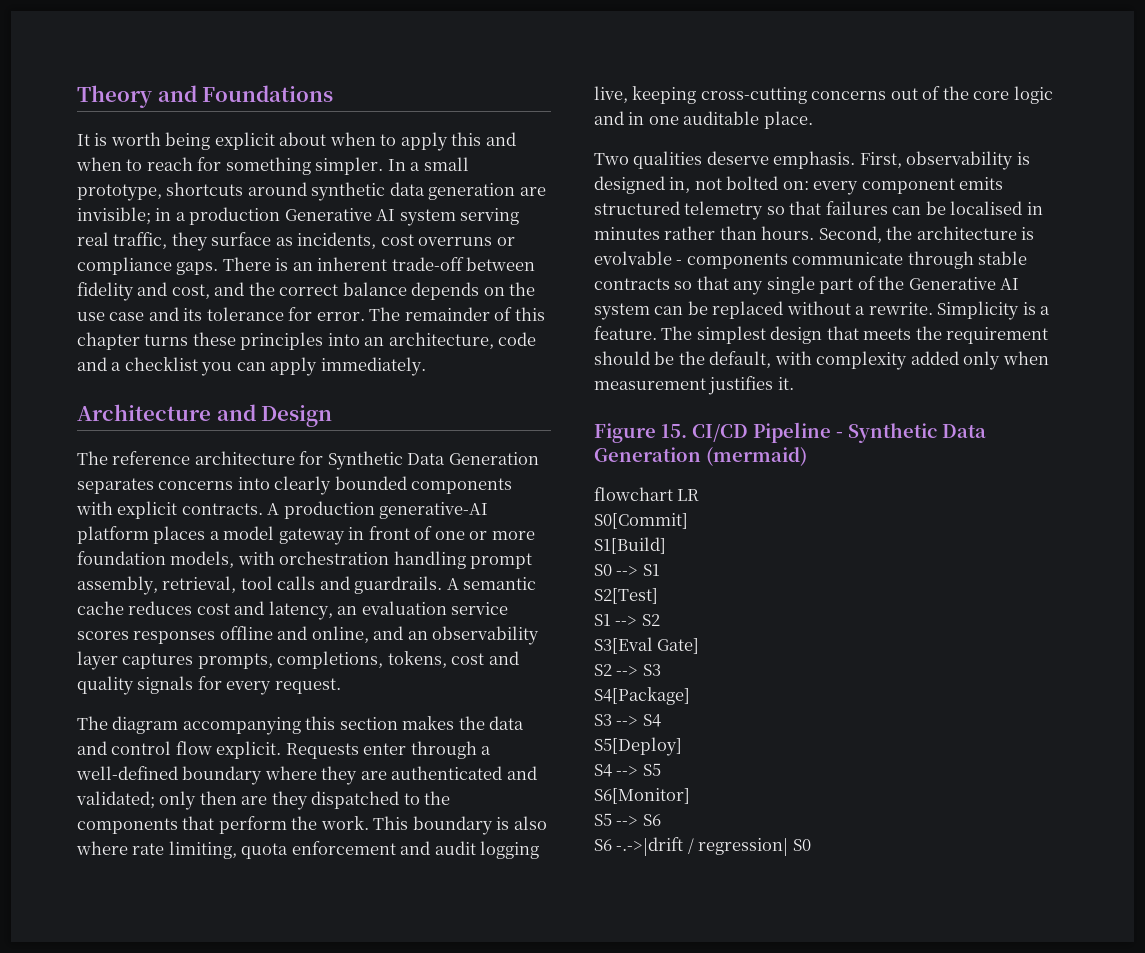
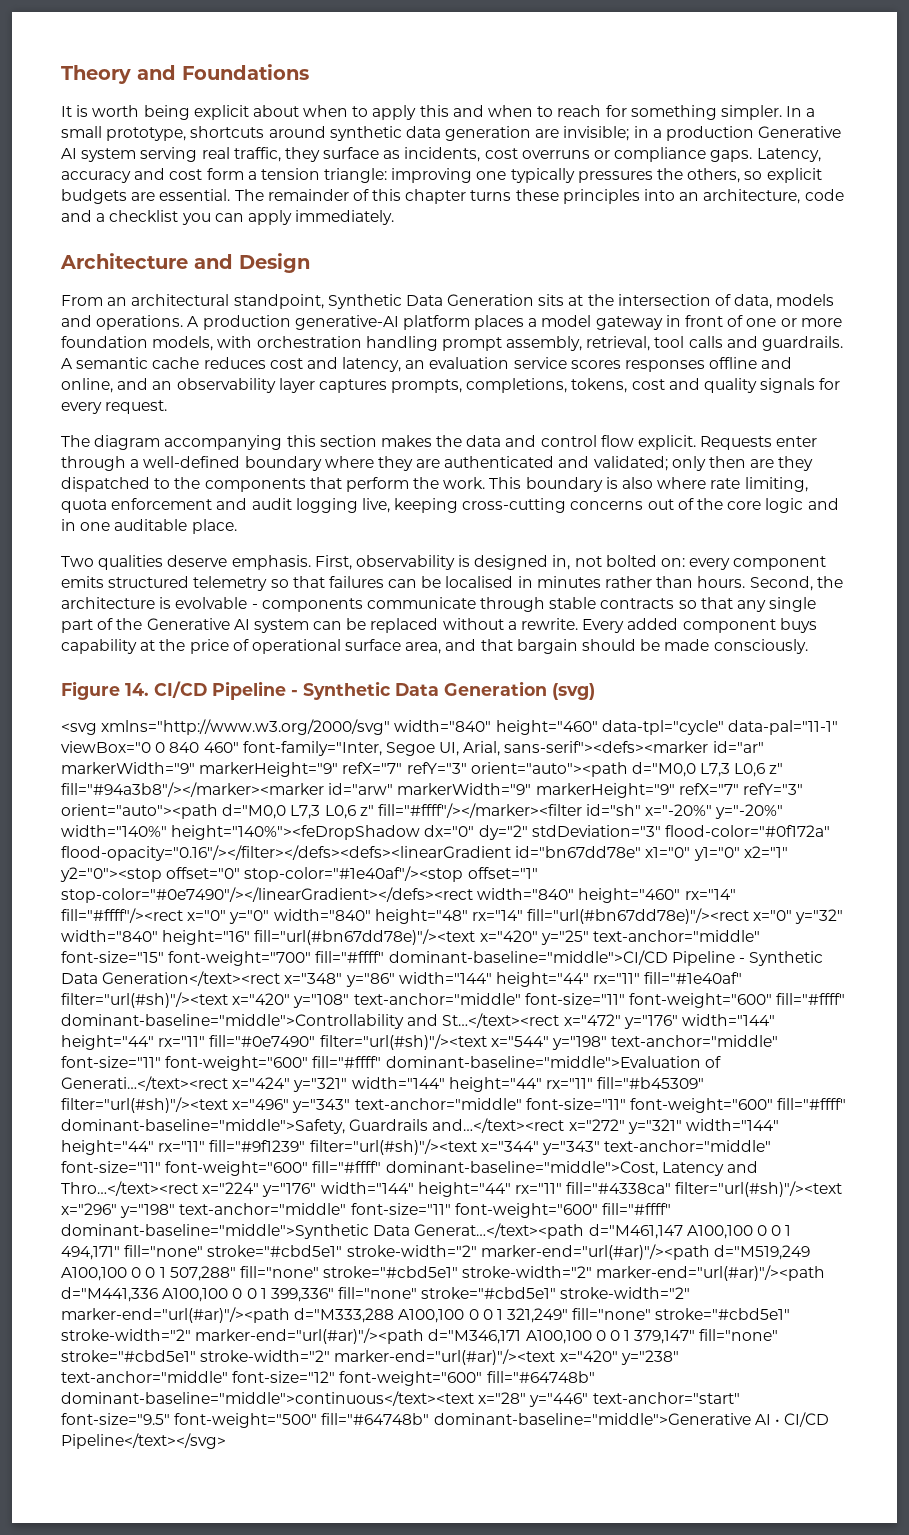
- There is an inherent trade-off between fidelity and cost, and the correct balance depends on the use case and its tolerance for error.
+ Latency, accuracy and cost form a tension triangle: improving one typically pressures the others, so explicit budgets are essential.
- The reference architecture for Synthetic Data Generation separates concerns into clearly bounded components with explicit contracts.
+ From an architectural standpoint, Synthetic Data Generation sits at the intersection of data, models and operations.
- Simplicity is a feature. The simplest design that meets the requirement should be the default, with complexity added only when measurement justifies it.
+ Every added component buys capability at the price of operational surface area, and that bargain should be made consciously.
- Figure 15. CI/CD Pipeline - Synthetic Data Generation (mermaid)
- flowchart LR
- S0[Commit]
- S1[Build]
- S0 --> S1
- S2[Test]
- S1 --> S2
- S3[Eval Gate]
- S2 --> S3
- S4[Package]
- S3 --> S4
- S5[Deploy]
- S4 --> S5
- S6[Monitor]
- S5 --> S6
- S6 -.->|drift / regression| S0
+ Figure 14. CI/CD Pipeline - Synthetic Data Generation (svg)
+ <svg xmlns="http://www.w3.org/2000/svg" width="840" height="460" data-tpl="cycle" data-pal="11-1" viewBox="0 0 840 460" font-family="Inter, Segoe UI, Arial, sans-serif"><defs><marker id="ar" markerWidth="9" markerHeight="9" refX="7" refY="3" orient="auto"><path d="M0,0 L7,3 L0,6 z" fill="#94a3b8"/></marker><marker id="arw" markerWidth="9" markerHeight="9" refX="7" refY="3" orient="auto"><path d="M0,0 L7,3 L0,6 z" fill="#ffff"/></marker><filter id="sh" x="-20%" y="-20%" width="140%" height="140%"><feDropShadow dx="0" dy="2" stdDeviation="3" flood-color="#0f172a" flood-opacity="0.16"/></filter></defs><defs><linearGradient id="bn67dd78e" x1="0" y1="0" x2="1" y2="0"><stop offset="0" stop-color="#1e40af"/><stop offset="1" stop-color="#0e7490"/></linearGradient></defs><rect width="840" height="460" rx="14" fill="#ffff"/><rect x="0" y="0" width="840" height="48" rx="14" fill="url(#bn67dd78e)"/><rect x="0" y="32" width="840" height="16" fill="url(#bn67dd78e)"/><text x="420" y="25" text-anchor="middle" font-size="15" font-weight="700" fill="#ffff" dominant-baseline="middle">CI/CD Pipeline - Synthetic Data Generation</text><rect x="348" y="86" width="144" height="44" rx="11" fill="#1e40af" filter="url(#sh)"/><text x="420" y="108" text-anchor="middle" font-size="11" font-weight="600" fill="#ffff" dominant-baseline="middle">Controllability and St…</text><rect x="472" y="176" width="144" height="44" rx="11" fill="#0e7490" filter="url(#sh)"/><text x="544" y="198" text-anchor="middle" font-size="11" font-weight="600" fill="#ffff" dominant-baseline="middle">Evaluation of Generati…</text><rect x="424" y="321" width="144" height="44" rx="11" fill="#b45309" filter="url(#sh)"/><text x="496" y="343" text-anchor="middle" font-size="11" font-weight="600" fill="#ffff" dominant-baseline="middle">Safety, Guardrails and…</text><rect x="272" y="321" width="144" height="44" rx="11" fill="#9f1239" filter="url(#sh)"/><text x="344" y="343" text-anchor="middle" font-size="11" font-weight="600" fill="#ffff" dominant-baseline="middle">Cost, Latency and Thro…</text><rect x="224" y="176" width="144" height="44" rx="11" fill="#4338ca" filter="url(#sh)"/><text x="296" y="198" text-anchor="middle" font-size="11" font-weight="600" fill="#ffff" dominant-baseline="middle">Synthetic Data Generat…</text><path d="M461,147 A100,100 0 0 1 494,171" fill="none" stroke="#cbd5e1" stroke-width="2" marker-end="url(#ar)"/><path d="M519,249 A100,100 0 0 1 507,288" fill="none" stroke="#cbd5e1" stroke-width="2" marker-end="url(#ar)"/><path d="M441,336 A100,100 0 0 1 399,336" fill="none" stroke="#cbd5e1" stroke-width="2" marker-end="url(#ar)"/><path d="M333,288 A100,100 0 0 1 321,249" fill="none" stroke="#cbd5e1" stroke-width="2" marker-end="url(#ar)"/><path d="M346,171 A100,100 0 0 1 379,147" fill="none" stroke="#cbd5e1" stroke-width="2" marker-end="url(#ar)"/><text x="420" y="238" text-anchor="middle" font-size="12" font-weight="600" fill="#64748b" dominant-baseline="middle">continuous</text><text x="28" y="446" text-anchor="start" font-size="9.5" font-weight="500" fill="#64748b" dominant-baseline="middle">Generative AI • CI/CD Pipeline</text></svg>

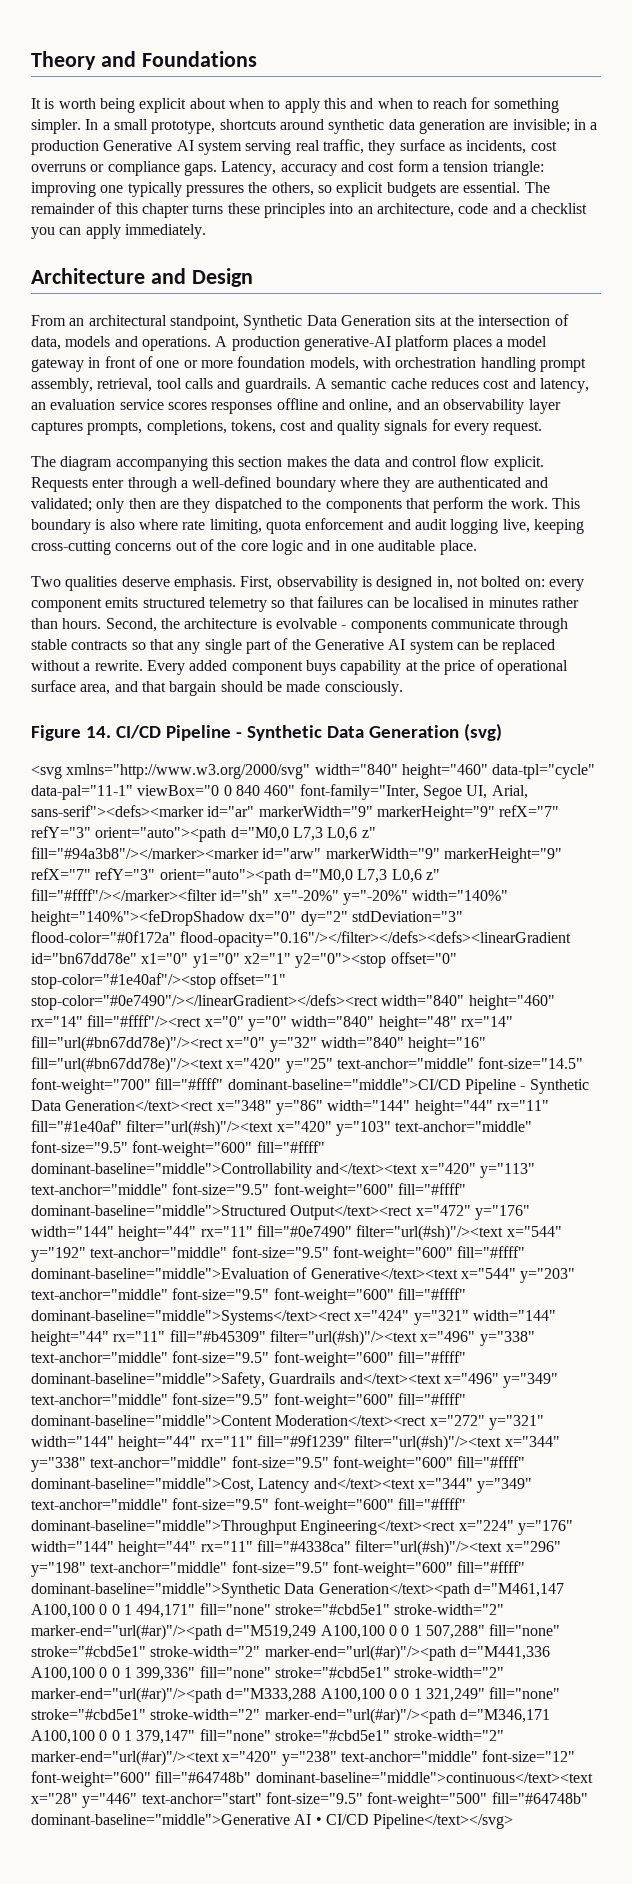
- <svg xmlns="http://www.w3.org/2000/svg" width="840" height="460" data-tpl="cycle" data-pal="11-1" viewBox="0 0 840 460" font-family="Inter, Segoe UI, Arial, sans-serif"><defs><marker id="ar" markerWidth="9" markerHeight="9" refX="7" refY="3" orient="auto"><path d="M0,0 L7,3 L0,6 z" fill="#94a3b8"/></marker><marker id="arw" markerWidth="9" markerHeight="9" refX="7" refY="3" orient="auto"><path d="M0,0 L7,3 L0,6 z" fill="#ffff"/></marker><filter id="sh" x="-20%" y="-20%" width="140%" height="140%"><feDropShadow dx="0" dy="2" stdDeviation="3" flood-color="#0f172a" flood-opacity="0.16"/></filter></defs><defs><linearGradient id="bn67dd78e" x1="0" y1="0" x2="1" y2="0"><stop offset="0" stop-color="#1e40af"/><stop offset="1" stop-color="#0e7490"/></linearGradient></defs><rect width="840" height="460" rx="14" fill="#ffff"/><rect x="0" y="0" width="840" height="48" rx="14" fill="url(#bn67dd78e)"/><rect x="0" y="32" width="840" height="16" fill="url(#bn67dd78e)"/><text x="420" y="25" text-anchor="middle" font-size="15" font-weight="700" fill="#ffff" dominant-baseline="middle">CI/CD Pipeline - Synthetic Data Generation</text><rect x="348" y="86" width="144" height="44" rx="11" fill="#1e40af" filter="url(#sh)"/><text x="420" y="108" text-anchor="middle" font-size="11" font-weight="600" fill="#ffff" dominant-baseline="middle">Controllability and St…</text><rect x="472" y="176" width="144" height="44" rx="11" fill="#0e7490" filter="url(#sh)"/><text x="544" y="198" text-anchor="middle" font-size="11" font-weight="600" fill="#ffff" dominant-baseline="middle">Evaluation of Generati…</text><rect x="424" y="321" width="144" height="44" rx="11" fill="#b45309" filter="url(#sh)"/><text x="496" y="343" text-anchor="middle" font-size="11" font-weight="600" fill="#ffff" dominant-baseline="middle">Safety, Guardrails and…</text><rect x="272" y="321" width="144" height="44" rx="11" fill="#9f1239" filter="url(#sh)"/><text x="344" y="343" text-anchor="middle" font-size="11" font-weight="600" fill="#ffff" dominant-baseline="middle">Cost, Latency and Thro…</text><rect x="224" y="176" width="144" height="44" rx="11" fill="#4338ca" filter="url(#sh)"/><text x="296" y="198" text-anchor="middle" font-size="11" font-weight="600" fill="#ffff" dominant-baseline="middle">Synthetic Data Generat…</text><path d="M461,147 A100,100 0 0 1 494,171" fill="none" stroke="#cbd5e1" stroke-width="2" marker-end="url(#ar)"/><path d="M519,249 A100,100 0 0 1 507,288" fill="none" stroke="#cbd5e1" stroke-width="2" marker-end="url(#ar)"/><path d="M441,336 A100,100 0 0 1 399,336" fill="none" stroke="#cbd5e1" stroke-width="2" marker-end="url(#ar)"/><path d="M333,288 A100,100 0 0 1 321,249" fill="none" stroke="#cbd5e1" stroke-width="2" marker-end="url(#ar)"/><path d="M346,171 A100,100 0 0 1 379,147" fill="none" stroke="#cbd5e1" stroke-width="2" marker-end="url(#ar)"/><text x="420" y="238" text-anchor="middle" font-size="12" font-weight="600" fill="#64748b" dominant-baseline="middle">continuous</text><text x="28" y="446" text-anchor="start" font-size="9.5" font-weight="500" fill="#64748b" dominant-baseline="middle">Generative AI • CI/CD Pipeline</text></svg>
+ <svg xmlns="http://www.w3.org/2000/svg" width="840" height="460" data-tpl="cycle" data-pal="11-1" viewBox="0 0 840 460" font-family="Inter, Segoe UI, Arial, sans-serif"><defs><marker id="ar" markerWidth="9" markerHeight="9" refX="7" refY="3" orient="auto"><path d="M0,0 L7,3 L0,6 z" fill="#94a3b8"/></marker><marker id="arw" markerWidth="9" markerHeight="9" refX="7" refY="3" orient="auto"><path d="M0,0 L7,3 L0,6 z" fill="#ffff"/></marker><filter id="sh" x="-20%" y="-20%" width="140%" height="140%"><feDropShadow dx="0" dy="2" stdDeviation="3" flood-color="#0f172a" flood-opacity="0.16"/></filter></defs><defs><linearGradient id="bn67dd78e" x1="0" y1="0" x2="1" y2="0"><stop offset="0" stop-color="#1e40af"/><stop offset="1" stop-color="#0e7490"/></linearGradient></defs><rect width="840" height="460" rx="14" fill="#ffff"/><rect x="0" y="0" width="840" height="48" rx="14" fill="url(#bn67dd78e)"/><rect x="0" y="32" width="840" height="16" fill="url(#bn67dd78e)"/><text x="420" y="25" text-anchor="middle" font-size="14.5" font-weight="700" fill="#ffff" dominant-baseline="middle">CI/CD Pipeline - Synthetic Data Generation</text><rect x="348" y="86" width="144" height="44" rx="11" fill="#1e40af" filter="url(#sh)"/><text x="420" y="103" text-anchor="middle" font-size="9.5" font-weight="600" fill="#ffff" dominant-baseline="middle">Controllability and</text><text x="420" y="113" text-anchor="middle" font-size="9.5" font-weight="600" fill="#ffff" dominant-baseline="middle">Structured Output</text><rect x="472" y="176" width="144" height="44" rx="11" fill="#0e7490" filter="url(#sh)"/><text x="544" y="192" text-anchor="middle" font-size="9.5" font-weight="600" fill="#ffff" dominant-baseline="middle">Evaluation of Generative</text><text x="544" y="203" text-anchor="middle" font-size="9.5" font-weight="600" fill="#ffff" dominant-baseline="middle">Systems</text><rect x="424" y="321" width="144" height="44" rx="11" fill="#b45309" filter="url(#sh)"/><text x="496" y="338" text-anchor="middle" font-size="9.5" font-weight="600" fill="#ffff" dominant-baseline="middle">Safety, Guardrails and</text><text x="496" y="349" text-anchor="middle" font-size="9.5" font-weight="600" fill="#ffff" dominant-baseline="middle">Content Moderation</text><rect x="272" y="321" width="144" height="44" rx="11" fill="#9f1239" filter="url(#sh)"/><text x="344" y="338" text-anchor="middle" font-size="9.5" font-weight="600" fill="#ffff" dominant-baseline="middle">Cost, Latency and</text><text x="344" y="349" text-anchor="middle" font-size="9.5" font-weight="600" fill="#ffff" dominant-baseline="middle">Throughput Engineering</text><rect x="224" y="176" width="144" height="44" rx="11" fill="#4338ca" filter="url(#sh)"/><text x="296" y="198" text-anchor="middle" font-size="9.5" font-weight="600" fill="#ffff" dominant-baseline="middle">Synthetic Data Generation</text><path d="M461,147 A100,100 0 0 1 494,171" fill="none" stroke="#cbd5e1" stroke-width="2" marker-end="url(#ar)"/><path d="M519,249 A100,100 0 0 1 507,288" fill="none" stroke="#cbd5e1" stroke-width="2" marker-end="url(#ar)"/><path d="M441,336 A100,100 0 0 1 399,336" fill="none" stroke="#cbd5e1" stroke-width="2" marker-end="url(#ar)"/><path d="M333,288 A100,100 0 0 1 321,249" fill="none" stroke="#cbd5e1" stroke-width="2" marker-end="url(#ar)"/><path d="M346,171 A100,100 0 0 1 379,147" fill="none" stroke="#cbd5e1" stroke-width="2" marker-end="url(#ar)"/><text x="420" y="238" text-anchor="middle" font-size="12" font-weight="600" fill="#64748b" dominant-baseline="middle">continuous</text><text x="28" y="446" text-anchor="start" font-size="9.5" font-weight="500" fill="#64748b" dominant-baseline="middle">Generative AI • CI/CD Pipeline</text></svg>

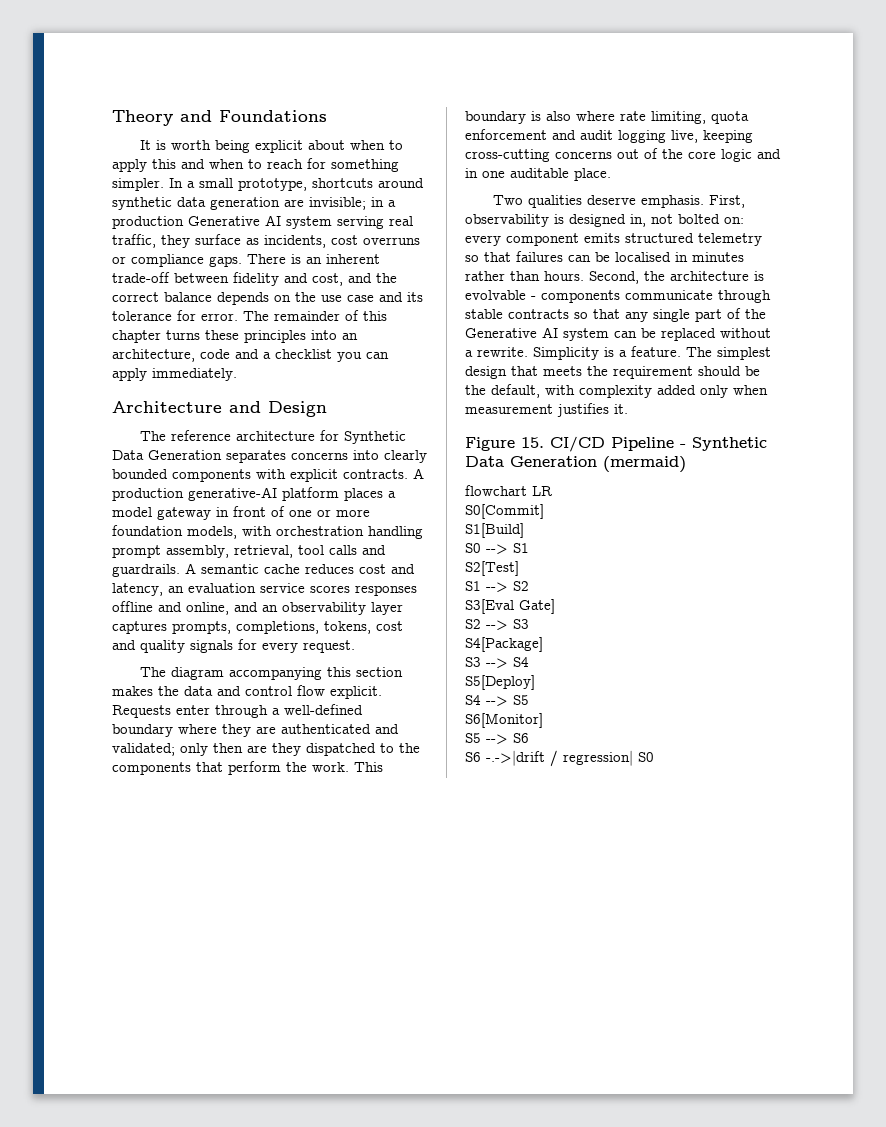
- Latency, accuracy and cost form a tension triangle: improving one typically pressures the others, so explicit budgets are essential.
+ There is an inherent trade-off between fidelity and cost, and the correct balance depends on the use case and its tolerance for error.
- From an architectural standpoint, Synthetic Data Generation sits at the intersection of data, models and operations.
+ The reference architecture for Synthetic Data Generation separates concerns into clearly bounded components with explicit contracts.
- Every added component buys capability at the price of operational surface area, and that bargain should be made consciously.
+ Simplicity is a feature. The simplest design that meets the requirement should be the default, with complexity added only when measurement justifies it.
- Figure 14. CI/CD Pipeline - Synthetic Data Generation (svg)
- <svg xmlns="http://www.w3.org/2000/svg" width="840" height="460" data-tpl="cycle" data-pal="11-1" viewBox="0 0 840 460" font-family="Inter, Segoe UI, Arial, sans-serif"><defs><marker id="ar" markerWidth="9" markerHeight="9" refX="7" refY="3" orient="auto"><path d="M0,0 L7,3 L0,6 z" fill="#94a3b8"/></marker><marker id="arw" markerWidth="9" markerHeight="9" refX="7" refY="3" orient="auto"><path d="M0,0 L7,3 L0,6 z" fill="#ffff"/></marker><filter id="sh" x="-20%" y="-20%" width="140%" height="140%"><feDropShadow dx="0" dy="2" stdDeviation="3" flood-color="#0f172a" flood-opacity="0.16"/></filter></defs><defs><linearGradient id="bn67dd78e" x1="0" y1="0" x2="1" y2="0"><stop offset="0" stop-color="#1e40af"/><stop offset="1" stop-color="#0e7490"/></linearGradient></defs><rect width="840" height="460" rx="14" fill="#ffff"/><rect x="0" y="0" width="840" height="48" rx="14" fill="url(#bn67dd78e)"/><rect x="0" y="32" width="840" height="16" fill="url(#bn67dd78e)"/><text x="420" y="25" text-anchor="middle" font-size="14.5" font-weight="700" fill="#ffff" dominant-baseline="middle">CI/CD Pipeline - Synthetic Data Generation</text><rect x="348" y="86" width="144" height="44" rx="11" fill="#1e40af" filter="url(#sh)"/><text x="420" y="103" text-anchor="middle" font-size="9.5" font-weight="600" fill="#ffff" dominant-baseline="middle">Controllability and</text><text x="420" y="113" text-anchor="middle" font-size="9.5" font-weight="600" fill="#ffff" dominant-baseline="middle">Structured Output</text><rect x="472" y="176" width="144" height="44" rx="11" fill="#0e7490" filter="url(#sh)"/><text x="544" y="192" text-anchor="middle" font-size="9.5" font-weight="600" fill="#ffff" dominant-baseline="middle">Evaluation of Generative</text><text x="544" y="203" text-anchor="middle" font-size="9.5" font-weight="600" fill="#ffff" dominant-baseline="middle">Systems</text><rect x="424" y="321" width="144" height="44" rx="11" fill="#b45309" filter="url(#sh)"/><text x="496" y="338" text-anchor="middle" font-size="9.5" font-weight="600" fill="#ffff" dominant-baseline="middle">Safety, Guardrails and</text><text x="496" y="349" text-anchor="middle" font-size="9.5" font-weight="600" fill="#ffff" dominant-baseline="middle">Content Moderation</text><rect x="272" y="321" width="144" height="44" rx="11" fill="#9f1239" filter="url(#sh)"/><text x="344" y="338" text-anchor="middle" font-size="9.5" font-weight="600" fill="#ffff" dominant-baseline="middle">Cost, Latency and</text><text x="344" y="349" text-anchor="middle" font-size="9.5" font-weight="600" fill="#ffff" dominant-baseline="middle">Throughput Engineering</text><rect x="224" y="176" width="144" height="44" rx="11" fill="#4338ca" filter="url(#sh)"/><text x="296" y="198" text-anchor="middle" font-size="9.5" font-weight="600" fill="#ffff" dominant-baseline="middle">Synthetic Data Generation</text><path d="M461,147 A100,100 0 0 1 494,171" fill="none" stroke="#cbd5e1" stroke-width="2" marker-end="url(#ar)"/><path d="M519,249 A100,100 0 0 1 507,288" fill="none" stroke="#cbd5e1" stroke-width="2" marker-end="url(#ar)"/><path d="M441,336 A100,100 0 0 1 399,336" fill="none" stroke="#cbd5e1" stroke-width="2" marker-end="url(#ar)"/><path d="M333,288 A100,100 0 0 1 321,249" fill="none" stroke="#cbd5e1" stroke-width="2" marker-end="url(#ar)"/><path d="M346,171 A100,100 0 0 1 379,147" fill="none" stroke="#cbd5e1" stroke-width="2" marker-end="url(#ar)"/><text x="420" y="238" text-anchor="middle" font-size="12" font-weight="600" fill="#64748b" dominant-baseline="middle">continuous</text><text x="28" y="446" text-anchor="start" font-size="9.5" font-weight="500" fill="#64748b" dominant-baseline="middle">Generative AI • CI/CD Pipeline</text></svg>
+ Figure 15. CI/CD Pipeline - Synthetic Data Generation (mermaid)
+ flowchart LR
+ S0[Commit]
+ S1[Build]
+ S0 --> S1
+ S2[Test]
+ S1 --> S2
+ S3[Eval Gate]
+ S2 --> S3
+ S4[Package]
+ S3 --> S4
+ S5[Deploy]
+ S4 --> S5
+ S6[Monitor]
+ S5 --> S6
+ S6 -.->|drift / regression| S0

